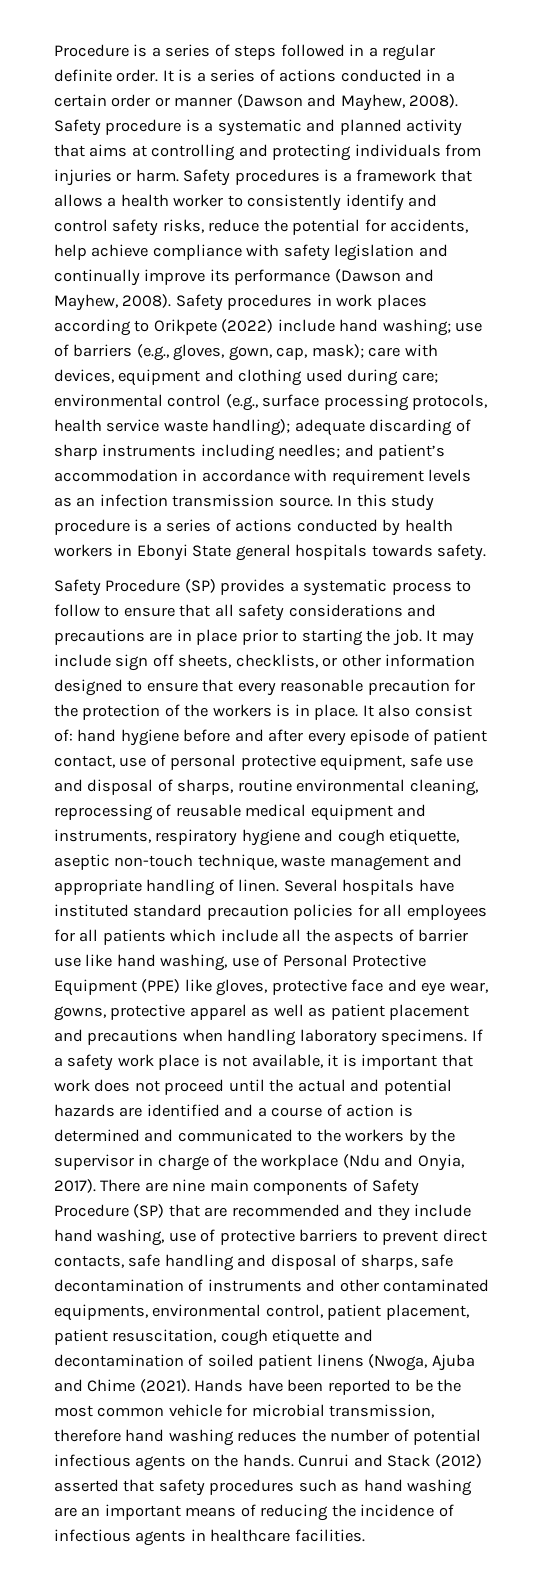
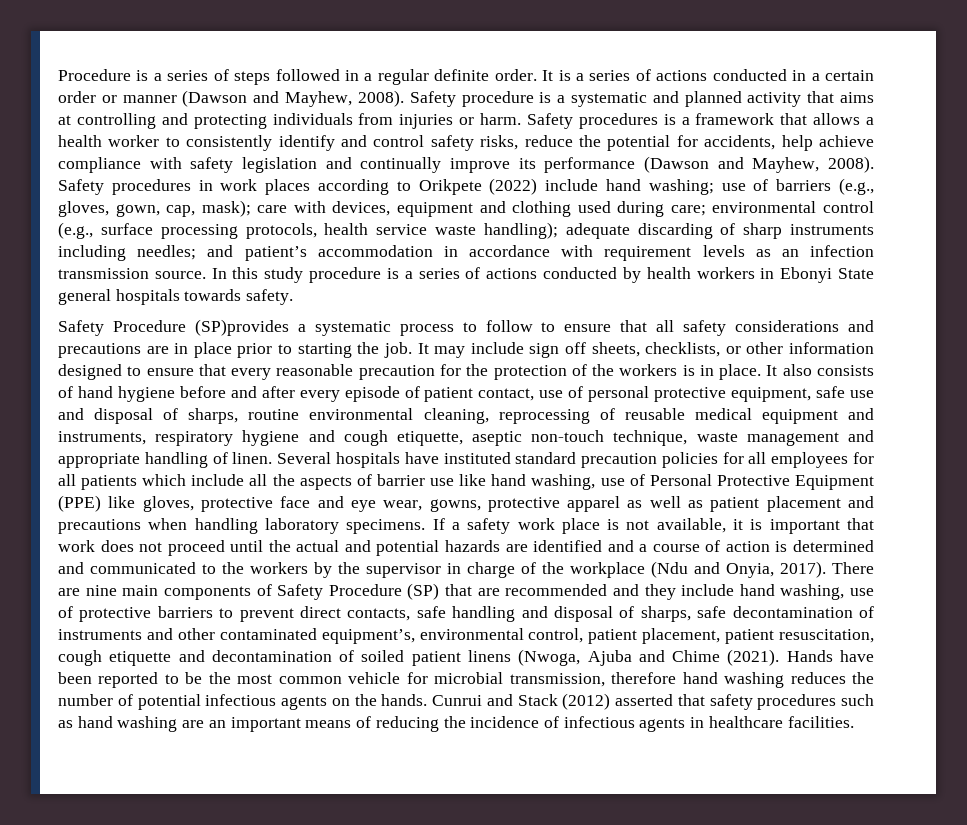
- Safety Procedure (SP) provides a systematic process to follow to ensure that all safety considerations and precautions are in place prior to starting the job.
+ Safety Procedure (SP)provides a systematic process to follow to ensure that all safety considerations and precautions are in place prior to starting the job.
- It also consist of: hand hygiene before and after every episode of patient contact, use of personal protective equipment, safe use and disposal of sharps, routine environmental cleaning, reprocessing of reusable medical equipment and instruments, respiratory hygiene and cough etiquette, aseptic non-touch technique, waste management and appropriate handling of linen.
+ It also consists of hand hygiene before and after every episode of patient contact, use of personal protective equipment, safe use and disposal of sharps, routine environmental cleaning, reprocessing of reusable medical equipment and instruments, respiratory hygiene and cough etiquette, aseptic non-touch technique, waste management and appropriate handling of linen.
- There are nine main components of Safety Procedure (SP) that are recommended and they include hand washing, use of protective barriers to prevent direct contacts, safe handling and disposal of sharps, safe decontamination of instruments and other contaminated equipments, environmental control, patient placement, patient resuscitation, cough etiquette and decontamination of soiled patient linens (Nwoga, Ajuba and Chime (2021).
+ There are nine main components of Safety Procedure (SP) that are recommended and they include hand washing, use of protective barriers to prevent direct contacts, safe handling and disposal of sharps, safe decontamination of instruments and other contaminated equipment’s, environmental control, patient placement, patient resuscitation, cough etiquette and decontamination of soiled patient linens (Nwoga, Ajuba and Chime (2021).

